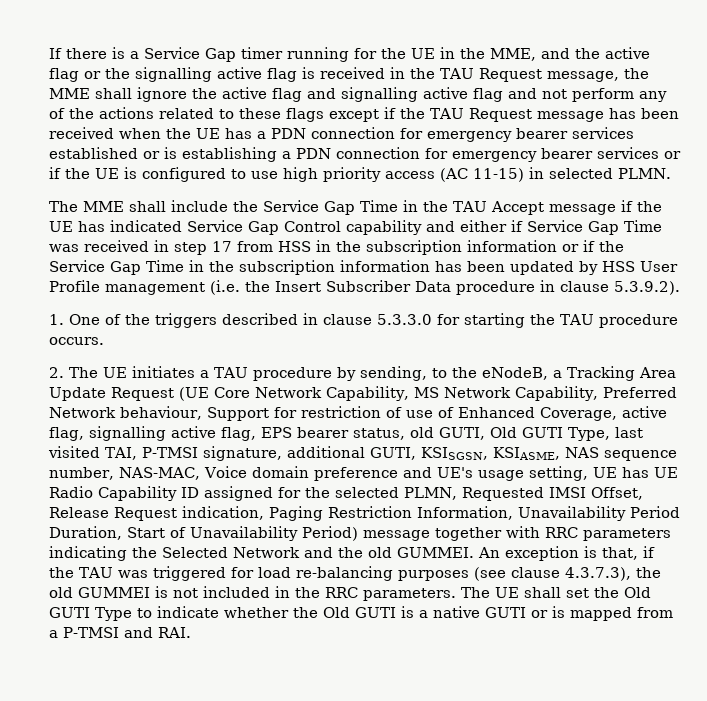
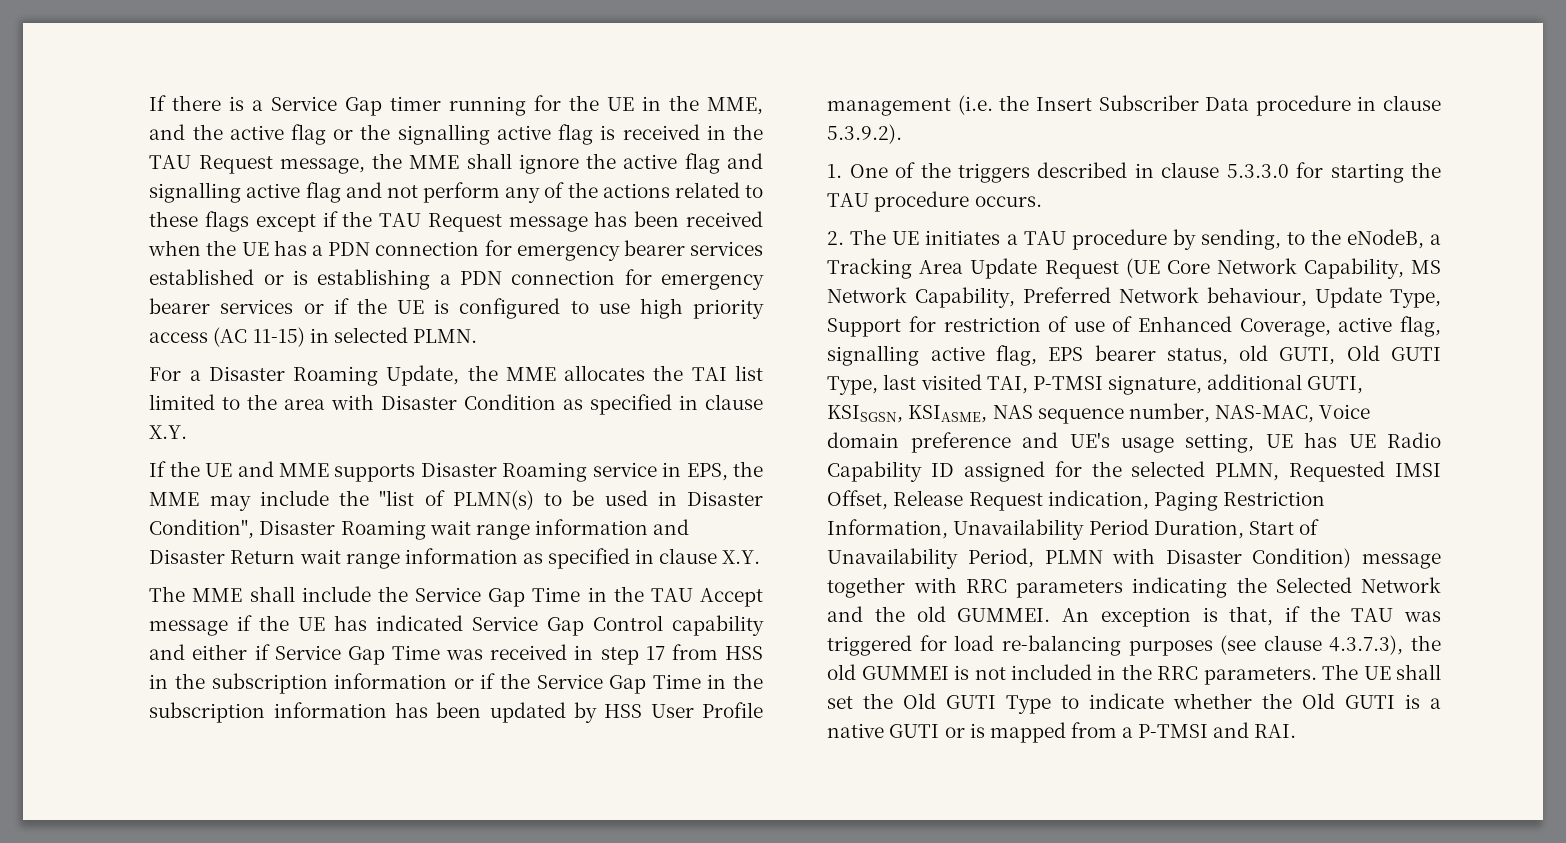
+ For a Disaster Roaming Update, the MME allocates the TAI list limited to the area with Disaster Condition as specified in clause X.Y.
+ If the UE and MME supports Disaster Roaming service in EPS, the MME may include the "list of PLMN(s) to be used in Disaster Condition", Disaster Roaming wait range information and Disaster Return wait range information as specified in clause X.Y.
- 2. The UE initiates a TAU procedure by sending, to the eNodeB, a Tracking Area Update Request (UE Core Network Capability, MS Network Capability, Preferred Network behaviour, Support for restriction of use of Enhanced Coverage, active flag, signalling active flag, EPS bearer status, old GUTI, Old GUTI Type, last visited TAI, P-TMSI signature, additional GUTI, KSISGSN, KSIASME, NAS sequence number, NAS-MAC, Voice domain preference and UE's usage setting, UE has UE Radio Capability ID assigned for the selected PLMN, Requested IMSI Offset, Release Request indication, Paging Restriction Information, Unavailability Period Duration, Start of Unavailability Period) message together with RRC parameters indicating the Selected Network and the old GUMMEI.
+ 2. The UE initiates a TAU procedure by sending, to the eNodeB, a Tracking Area Update Request (UE Core Network Capability, MS Network Capability, Preferred Network behaviour, Update Type, Support for restriction of use of Enhanced Coverage, active flag, signalling active flag, EPS bearer status, old GUTI, Old GUTI Type, last visited TAI, P-TMSI signature, additional GUTI, KSISGSN, KSIASME, NAS sequence number, NAS-MAC, Voice domain preference and UE's usage setting, UE has UE Radio Capability ID assigned for the selected PLMN, Requested IMSI Offset, Release Request indication, Paging Restriction Information, Unavailability Period Duration, Start of Unavailability Period, PLMN with Disaster Condition) message together with RRC parameters indicating the Selected Network and the old GUMMEI.

